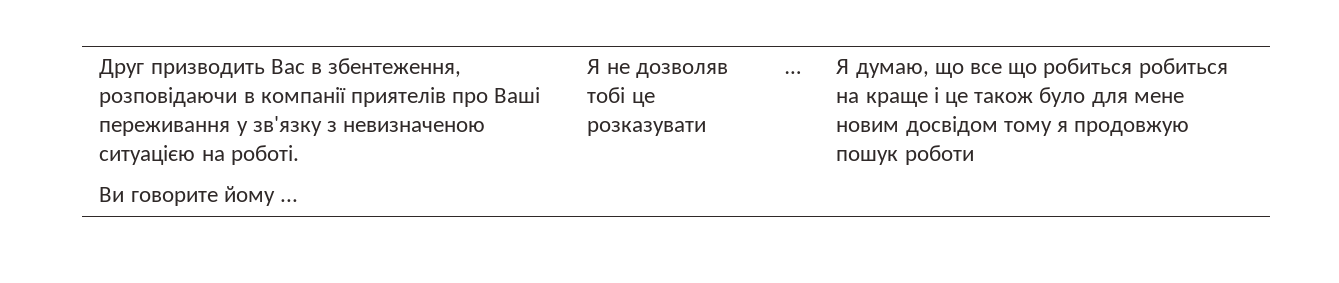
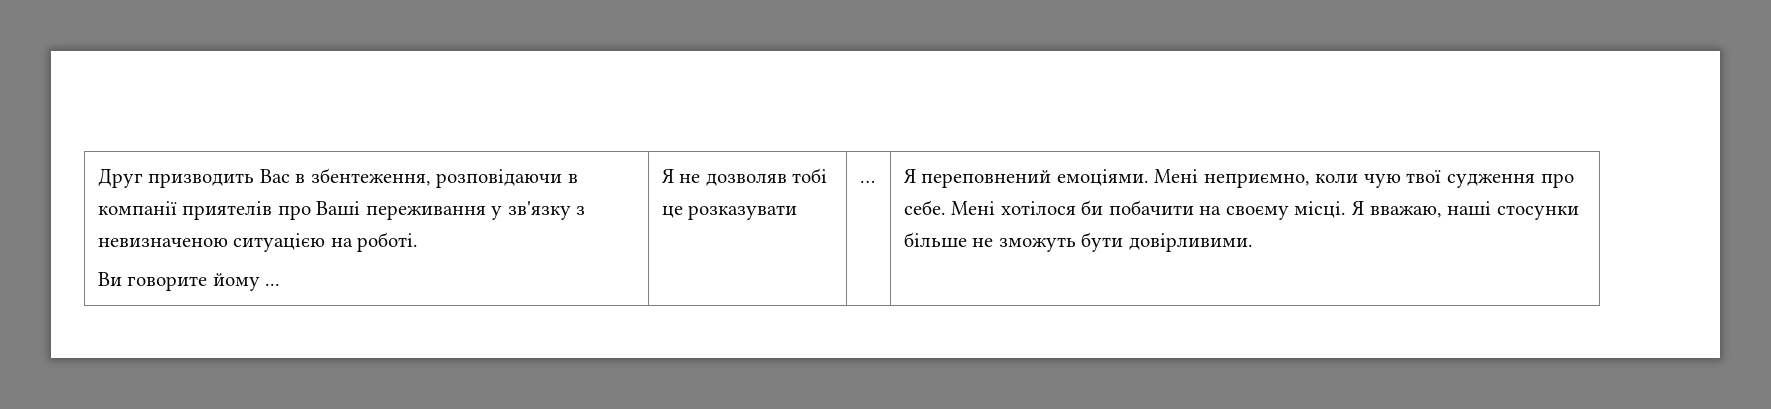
- Я думаю, що все що робиться робиться на краще і це також було для мене новим досвідом тому я продовжую пошук роботи
+ Я переповнений емоціями. Мені неприємно, коли чую твої судження про себе. Мені хотілося би побачити на своєму місці. Я вважаю, наші стосунки більше не зможуть бути довірливими.

